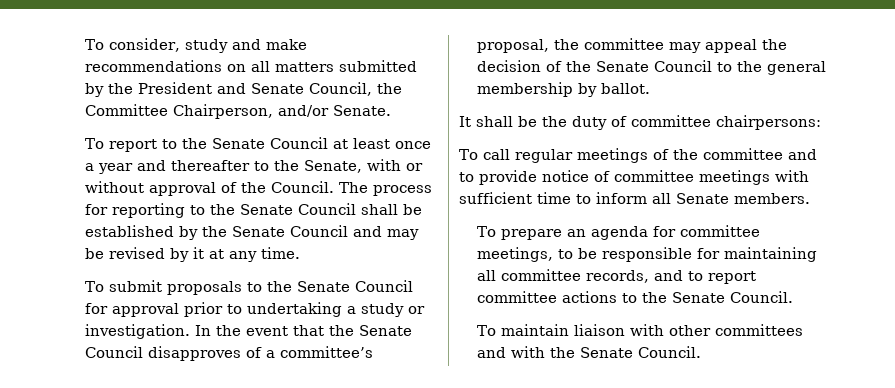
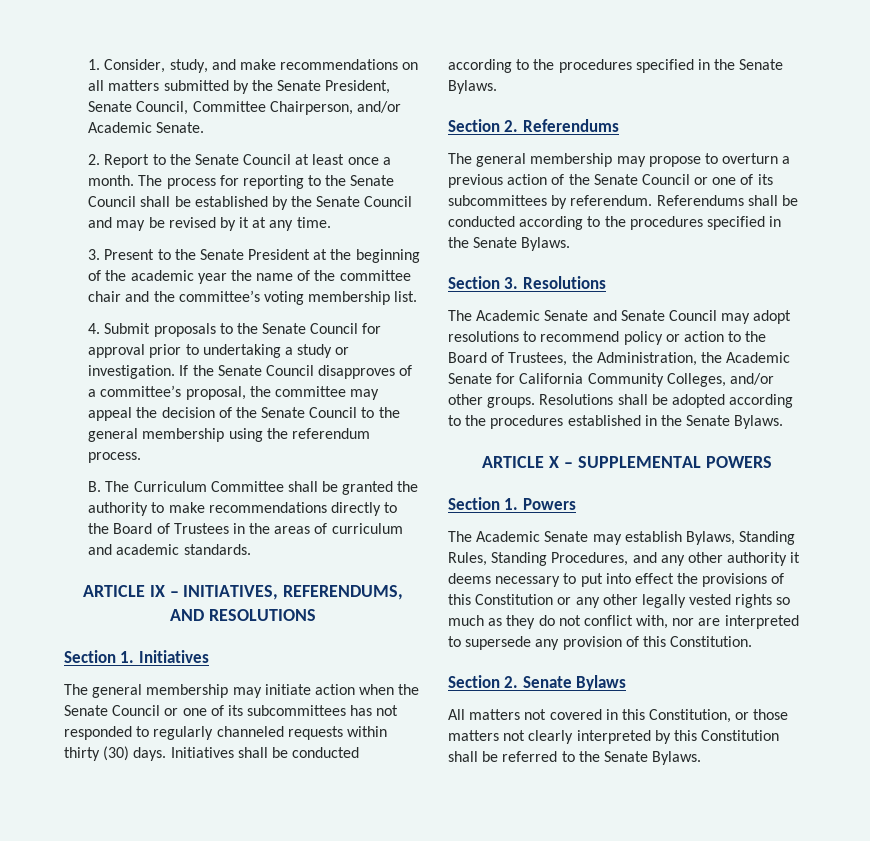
- To consider, study and make recommendations on all matters submitted by the President and Senate Council, the Committee Chairperson, and/or Senate.
+ 1. Consider, study, and make recommendations on all matters submitted by the Senate President, Senate Council, Committee Chairperson, and/or Academic Senate.
- To report to the Senate Council at least once a year and thereafter to the Senate, with or without approval of the Council.
+ 2. Report to the Senate Council at least once a month.
- To submit proposals to the Senate Council for approval prior to undertaking a study or investigation.
+ 3. Present to the Senate President at the beginning of the academic year the name of the committee chair and the committee’s voting membership list.
+ 4. Submit proposals to the Senate Council for approval prior to undertaking a study or investigation.
- In the event that the Senate Council disapproves of a committee’s proposal, the committee may appeal the decision of the Senate Council to the general membership by ballot.
- It shall be the duty of committee chairpersons:
- To call regular meetings of the committee and to provide notice of committee meetings with sufficient time to inform all Senate members.
- To prepare an agenda for committee meetings, to be responsible for maintaining all committee records, and to report committee actions to the Senate Council.
- To maintain liaison with other committees and with the Senate Council.
+ If the Senate Council disapproves of a committee’s proposal, the committee may appeal the decision of the Senate Council to the general membership using the referendum process.
+ B. The Curriculum Committee shall be granted the authority to make recommendations directly to the Board of Trustees in the areas of curriculum and academic standards.
+ ARTICLE IX – INITIATIVES, REFERENDUMS, AND RESOLUTIONS
+ Section 1. Initiatives
+ The general membership may initiate action when the Senate Council or one of its subcommittees has not responded to regularly channeled requests within thirty (30) days. Initiatives shall be conducted according to the procedures specified in the Senate Bylaws.
+ Section 2. Referendums
+ The general membership may propose to overturn a previous action of the Senate Council or one of its subcommittees by referendum. Referendums shall be conducted according to the procedures specified in the Senate Bylaws.
+ Section 3. Resolutions
+ The Academic Senate and Senate Council may adopt resolutions to recommend policy or action to the Board of Trustees, the Administration, the Academic Senate for California Community Colleges, and/or other groups. Resolutions shall be adopted according to the procedures established in the Senate Bylaws.
+ ARTICLE X – SUPPLEMENTAL POWERS
+ Section 1. Powers
+ The Academic Senate may establish Bylaws, Standing Rules, Standing Procedures, and any other authority it deems necessary to put into effect the provisions of this Constitution or any other legally vested rights so much as they do not conflict with, nor are interpreted to supersede any provision of this Constitution.
+ Section 2. Senate Bylaws
+ All matters not covered in this Constitution, or those matters not clearly interpreted by this Constitution shall be referred to the Senate Bylaws.

